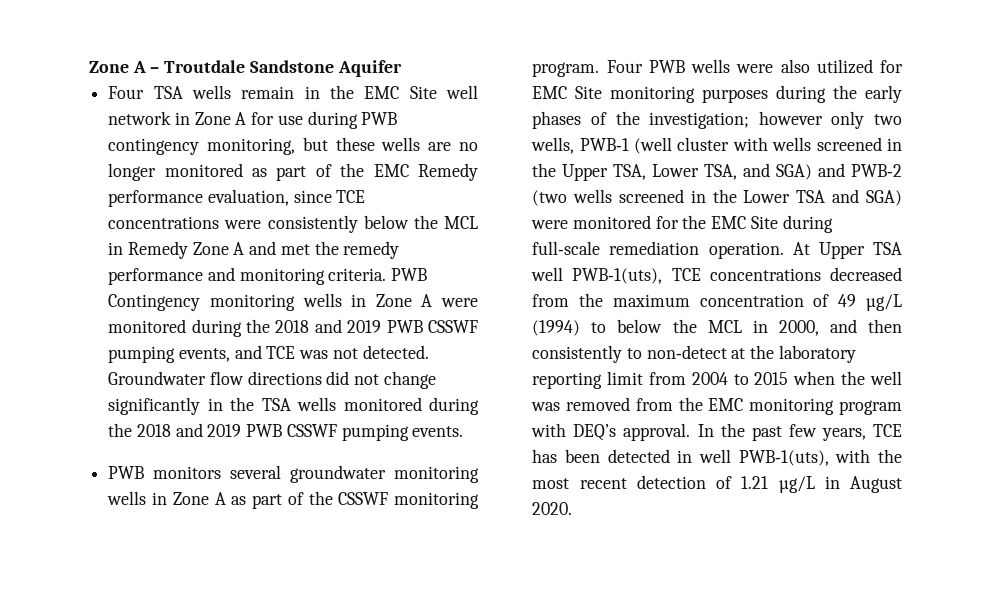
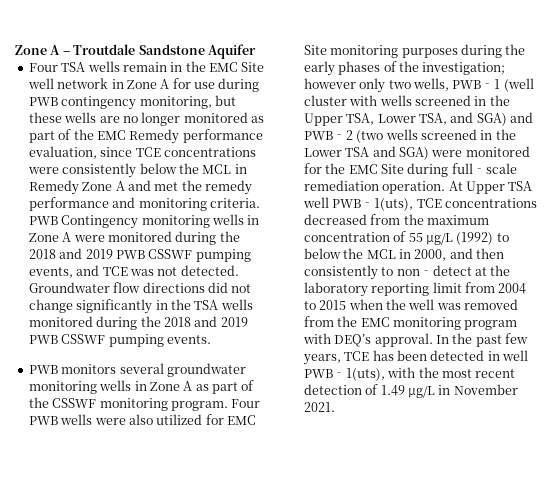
- At Upper TSA well PWB‐1(uts), TCE concentrations decreased from the maximum concentration of 49 µg/L (1994) to below the MCL in 2000, and then consistently to non‐detect at the laboratory reporting limit from 2004 to 2015 when the well was removed from the EMC monitoring program with DEQ’s approval.
+ At Upper TSA well PWB‐1(uts), TCE concentrations decreased from the maximum concentration of 55 µg/L (1992) to below the MCL in 2000, and then consistently to non‐detect at the laboratory reporting limit from 2004 to 2015 when the well was removed from the EMC monitoring program with DEQ’s approval.
- In the past few years, TCE has been detected in well PWB‐1(uts), with the most recent detection of 1.21 µg/L in August 2020.
+ In the past few years, TCE has been detected in well PWB‐1(uts), with the most recent detection of 1.49 µg/L in November 2021.

